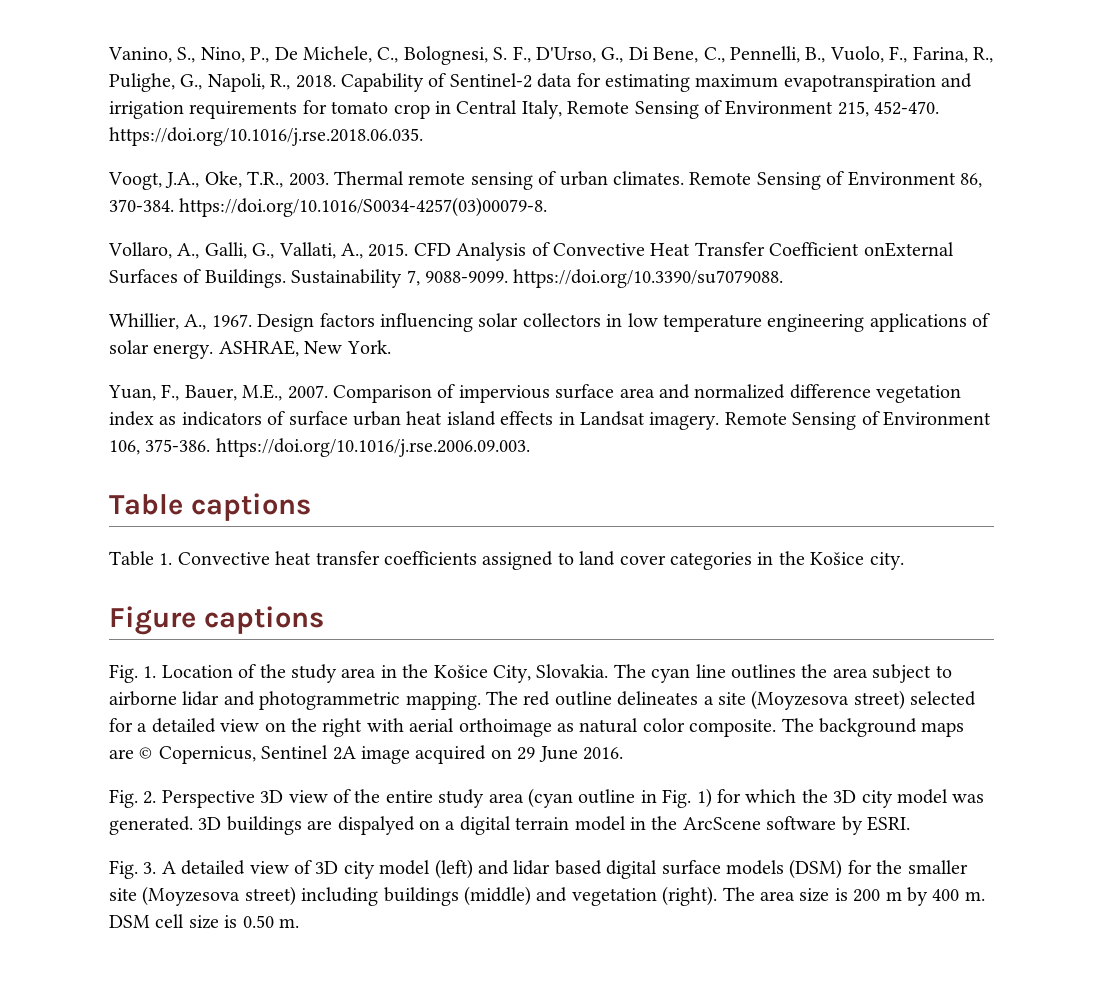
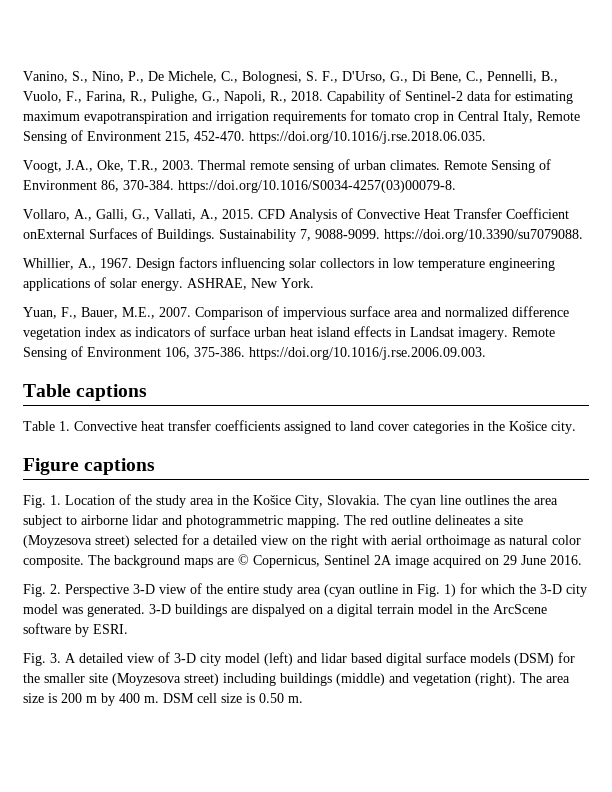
- Fig. 2. Perspective 3D view of the entire study area (cyan outline in Fig. 1) for which the 3D city model was generated.
+ Fig. 2. Perspective 3-D view of the entire study area (cyan outline in Fig. 1) for which the 3-D city model was generated.
- 3D buildings are dispalyed on a digital terrain model in the ArcScene software by ESRI.
+ 3-D buildings are dispalyed on a digital terrain model in the ArcScene software by ESRI.
- Fig. 3. A detailed view of 3D city model (left) and lidar based digital surface models (DSM) for the smaller site (Moyzesova street) including buildings (middle) and vegetation (right).
+ Fig. 3. A detailed view of 3-D city model (left) and lidar based digital surface models (DSM) for the smaller site (Moyzesova street) including buildings (middle) and vegetation (right).

